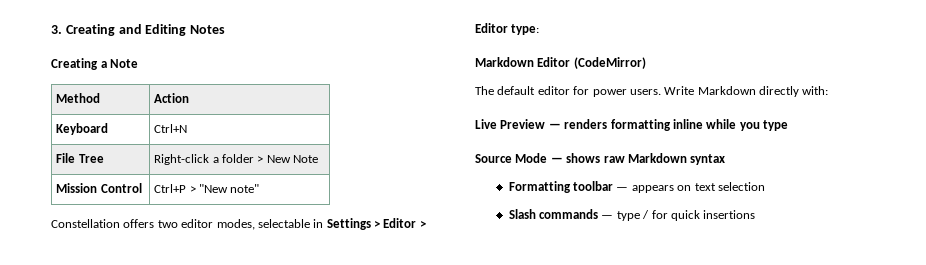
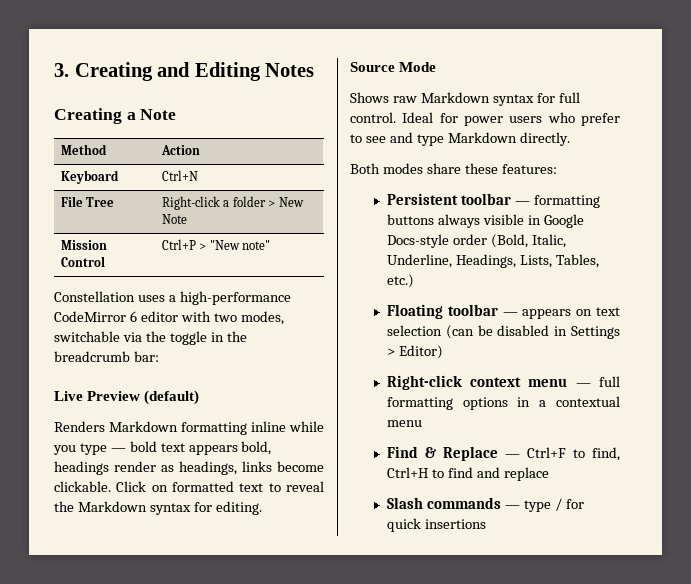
- Constellation offers two editor modes, selectable in Settings > Editor > Editor type:
- Markdown Editor (CodeMirror)
- The default editor for power users. Write Markdown directly with:
+ Constellation uses a high-performance CodeMirror 6 editor with two modes, switchable via the toggle in the breadcrumb bar:
- Live Preview — renders formatting inline while you type
+ Live Preview (default)
+ Renders Markdown formatting inline while you type — bold text appears bold, headings render as headings, links become clickable. Click on formatted text to reveal the Markdown syntax for editing.
- Source Mode — shows raw Markdown syntax
- Formatting toolbar — appears on text selection
+ Source Mode
+ Shows raw Markdown syntax for full control. Ideal for power users who prefer to see and type Markdown directly.
+ Both modes share these features:
+ Persistent toolbar — formatting buttons always visible in Google Docs-style order (Bold, Italic, Underline, Headings, Lists, Tables, etc.)
+ Floating toolbar — appears on text selection (can be disabled in Settings > Editor)
+ Right-click context menu — full formatting options in a contextual menu
+ Find & Replace — Ctrl+F to find, Ctrl+H to find and replace

